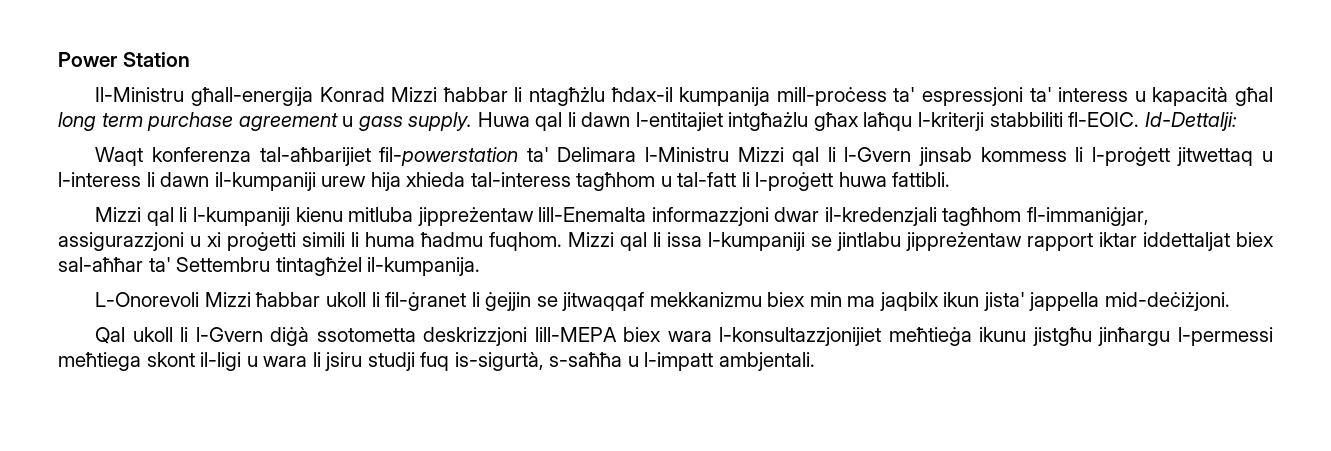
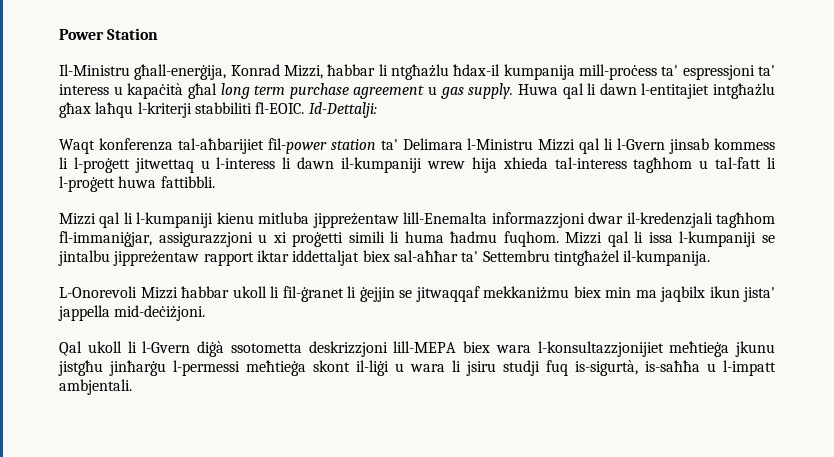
- Il-Ministru għall-energija Konrad Mizzi ħabbar li ntagħżlu ħdax-il kumpanija mill-proċess ta' espressjoni ta' interess u kapacità għal long term purchase agreement u gass supply.
+ Il-Ministru għall-enerġija, Konrad Mizzi, ħabbar li ntgħażlu ħdax-il kumpanija mill-proċess ta' espressjoni ta' interess u kapaċità għal long term purchase agreement u gas supply.
- Waqt konferenza tal-aħbarijiet fil-powerstation ta' Delimara l-Ministru Mizzi qal li l-Gvern jinsab kommess li l-proġett jitwettaq u l-interess li dawn il-kumpaniji urew hija xhieda tal-interess tagħhom u tal-fatt li l-proġett huwa fattibli.
+ Waqt konferenza tal-aħbarijiet fil-power station ta' Delimara l-Ministru Mizzi qal li l-Gvern jinsab kommess li l-proġett jitwettaq u l-interess li dawn il-kumpaniji wrew hija xhieda tal-interess tagħhom u tal-fatt li l-proġett huwa fattibbli.
- Mizzi qal li issa l-kumpaniji se jintlabu jippreżentaw rapport iktar iddettaljat biex sal-aħħar ta' Settembru tintagħżel il-kumpanija.
+ Mizzi qal li issa l-kumpaniji se jintalbu jippreżentaw rapport iktar iddettaljat biex sal-aħħar ta' Settembru tintgħażel il-kumpanija.
- L-Onorevoli Mizzi ħabbar ukoll li fil-ġranet li ġejjin se jitwaqqaf mekkanizmu biex min ma jaqbilx ikun jista' jappella mid-deċiżjoni.
+ L-Onorevoli Mizzi ħabbar ukoll li fil-ġranet li ġejjin se jitwaqqaf mekkaniżmu biex min ma jaqbilx ikun jista' jappella mid-deċiżjoni.
- Qal ukoll li l-Gvern diġà ssotometta deskrizzjoni lill-MEPA biex wara l-konsultazzjonijiet meħtieġa ikunu jistgħu jinħargu l-permessi meħtiega skont il-ligi u wara li jsiru studji fuq is-sigurtà, s-saħħa u l-impatt ambjentali.
+ Qal ukoll li l-Gvern diġà ssotometta deskrizzjoni lill-MEPA biex wara l-konsultazzjonijiet meħtieġa jkunu jistgħu jinħarġu l-permessi meħtieġa skont il-liġi u wara li jsiru studji fuq is-sigurtà, is-saħħa u l-impatt ambjentali.

